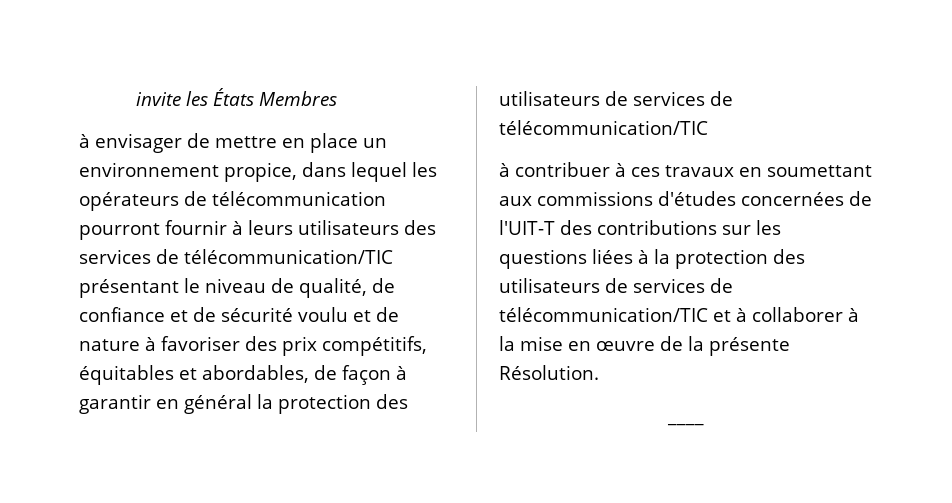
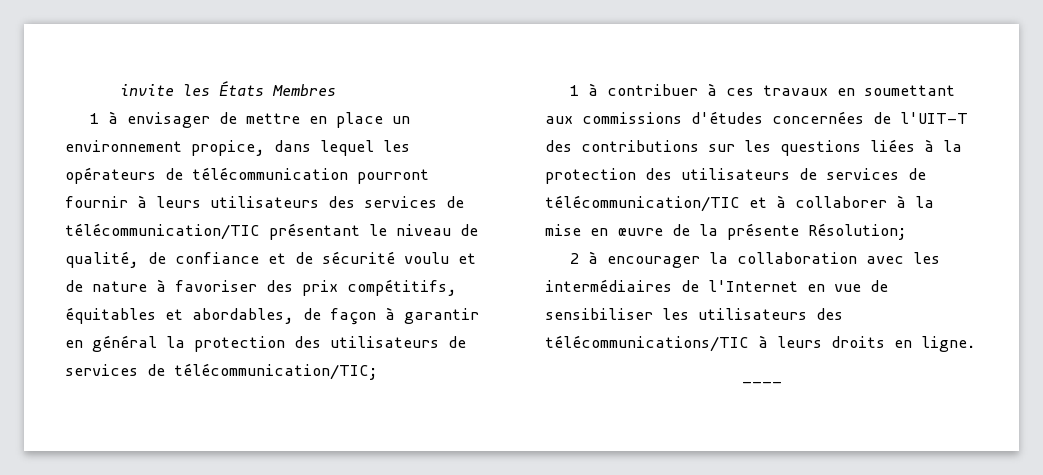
- à envisager de mettre en place un environnement propice, dans lequel les opérateurs de télécommunication pourront fournir à leurs utilisateurs des services de télécommunication/TIC présentant le niveau de qualité, de confiance et de sécurité voulu et de nature à favoriser des prix compétitifs, équitables et abordables, de façon à garantir en général la protection des utilisateurs de services de télécommunication/TIC
- à contribuer à ces travaux en soumettant aux commissions d'études concernées de l'UIT-T des contributions sur les questions liées à la protection des utilisateurs de services de télécommunication/TIC et à collaborer à la mise en œuvre de la présente Résolution.
+ 1 à envisager de mettre en place un environnement propice, dans lequel les opérateurs de télécommunication pourront fournir à leurs utilisateurs des services de télécommunication/TIC présentant le niveau de qualité, de confiance et de sécurité voulu et de nature à favoriser des prix compétitifs, équitables et abordables, de façon à garantir en général la protection des utilisateurs de services de télécommunication/TIC;
+ 1 à contribuer à ces travaux en soumettant aux commissions d'études concernées de l'UIT-T des contributions sur les questions liées à la protection des utilisateurs de services de télécommunication/TIC et à collaborer à la mise en œuvre de la présente Résolution;
+ 2 à encourager la collaboration avec les intermédiaires de l'Internet en vue de sensibiliser les utilisateurs des télécommunications/TIC à leurs droits en ligne.

